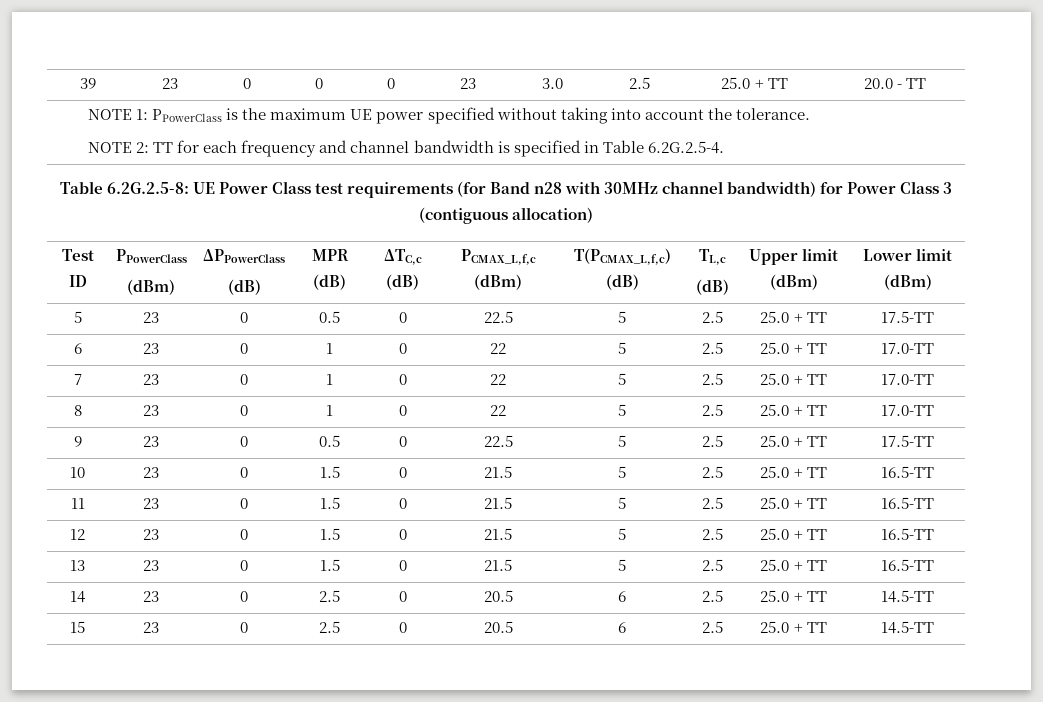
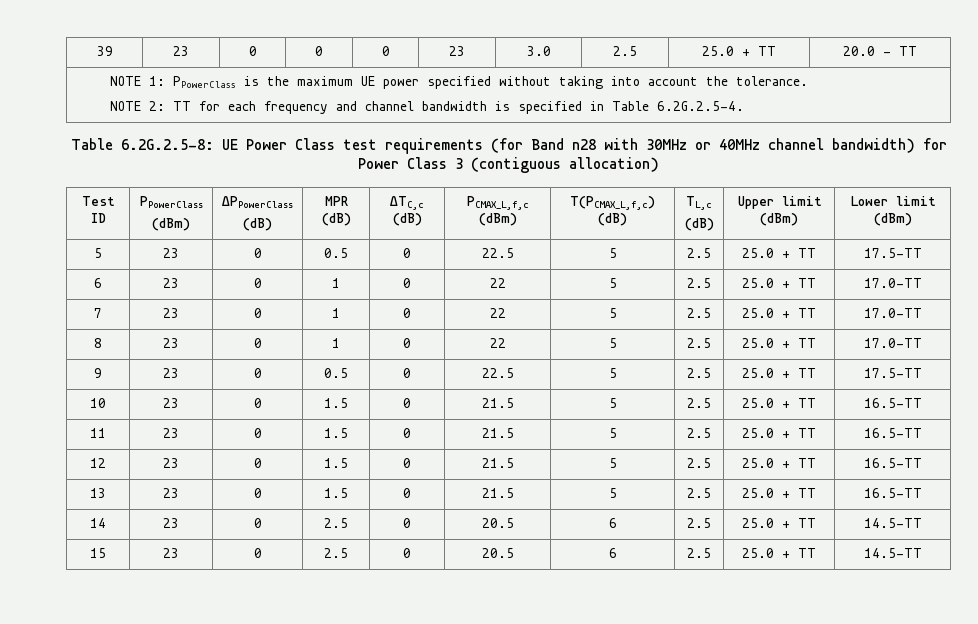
- Table 6.2G.2.5-8: UE Power Class test requirements (for Band n28 with 30MHz channel bandwidth) for Power Class 3 (contiguous allocation)
+ Table 6.2G.2.5-8: UE Power Class test requirements (for Band n28 with 30MHz or 40MHz channel bandwidth) for Power Class 3 (contiguous allocation)

